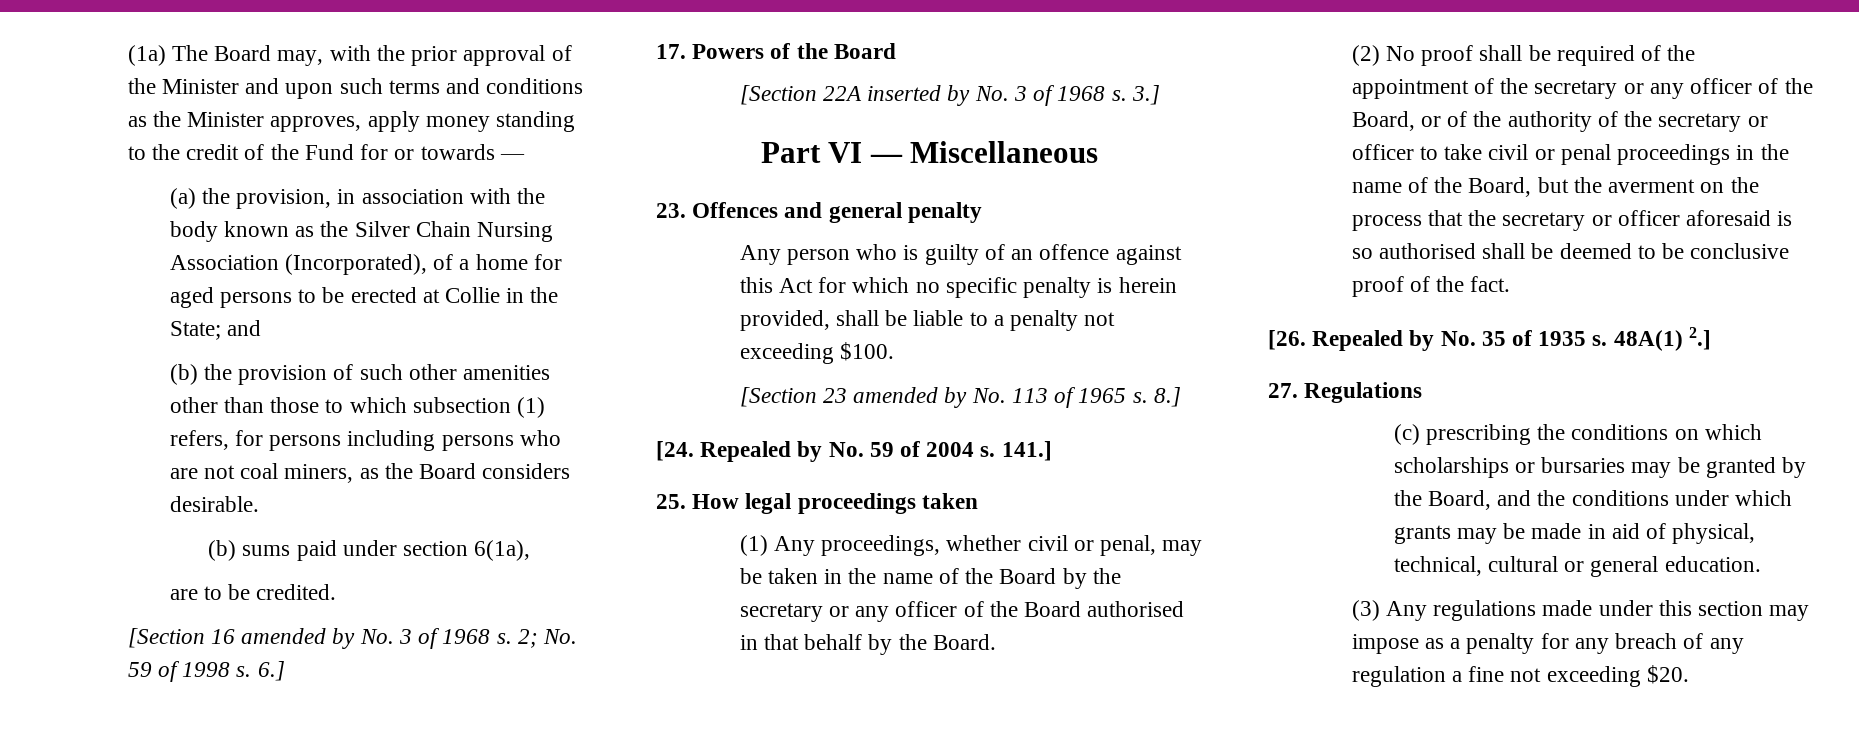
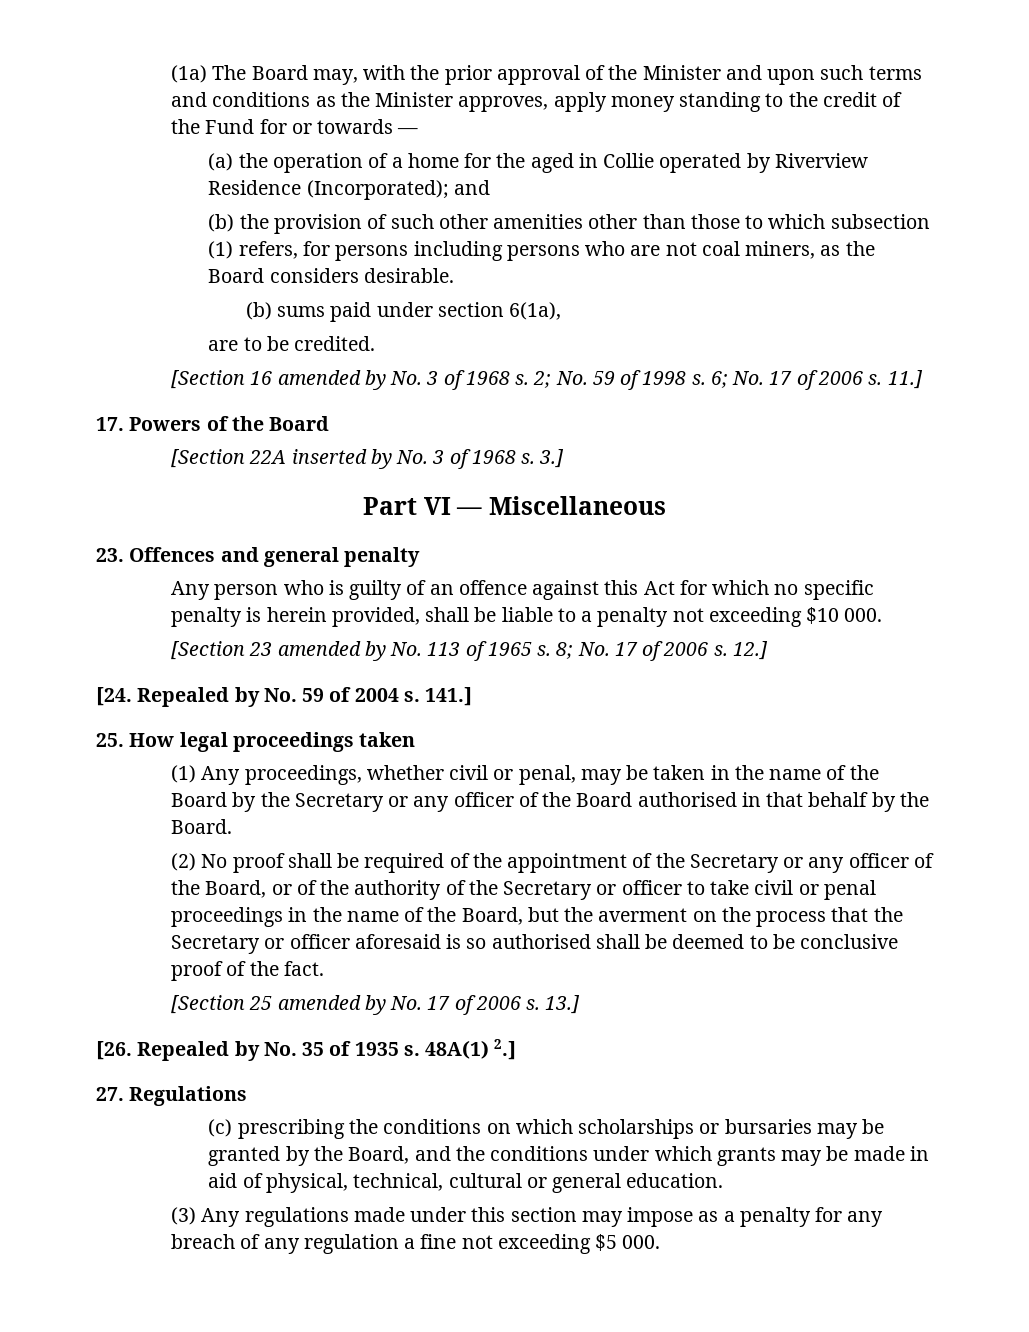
- (a) the provision, in association with the body known as the Silver Chain Nursing Association (Incorporated), of a home for aged persons to be erected at Collie in the State; and
+ (a) the operation of a home for the aged in Collie operated by Riverview Residence (Incorporated); and
- 6.]
+ 6; No. 17 of 2006 s. 11.]
- Any person who is guilty of an offence against this Act for which no specific penalty is herein provided, shall be liable to a penalty not exceeding $100.
+ Any person who is guilty of an offence against this Act for which no specific penalty is herein provided, shall be liable to a penalty not exceeding $10 000.
- 8.]
+ 8; No. 17 of 2006 s. 12.]
- (1) Any proceedings, whether civil or penal, may be taken in the name of the Board by the secretary or any officer of the Board authorised in that behalf by the Board.
+ (1) Any proceedings, whether civil or penal, may be taken in the name of the Board by the Secretary or any officer of the Board authorised in that behalf by the Board.
- (2) No proof shall be required of the appointment of the secretary or any officer of the Board, or of the authority of the secretary or officer to take civil or penal proceedings in the name of the Board, but the averment on the process that the secretary or officer aforesaid is so authorised shall be deemed to be conclusive proof of the fact.
+ (2) No proof shall be required of the appointment of the Secretary or any officer of the Board, or of the authority of the Secretary or officer to take civil or penal proceedings in the name of the Board, but the averment on the process that the Secretary or officer aforesaid is so authorised shall be deemed to be conclusive proof of the fact.
+ [Section 25 amended by No. 17 of 2006 s. 13.]
- (3) Any regulations made under this section may impose as a penalty for any breach of any regulation a fine not exceeding $20.
+ (3) Any regulations made under this section may impose as a penalty for any breach of any regulation a fine not exceeding $5 000.

